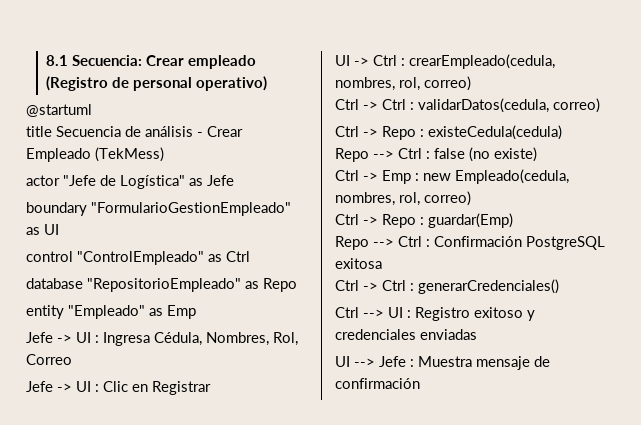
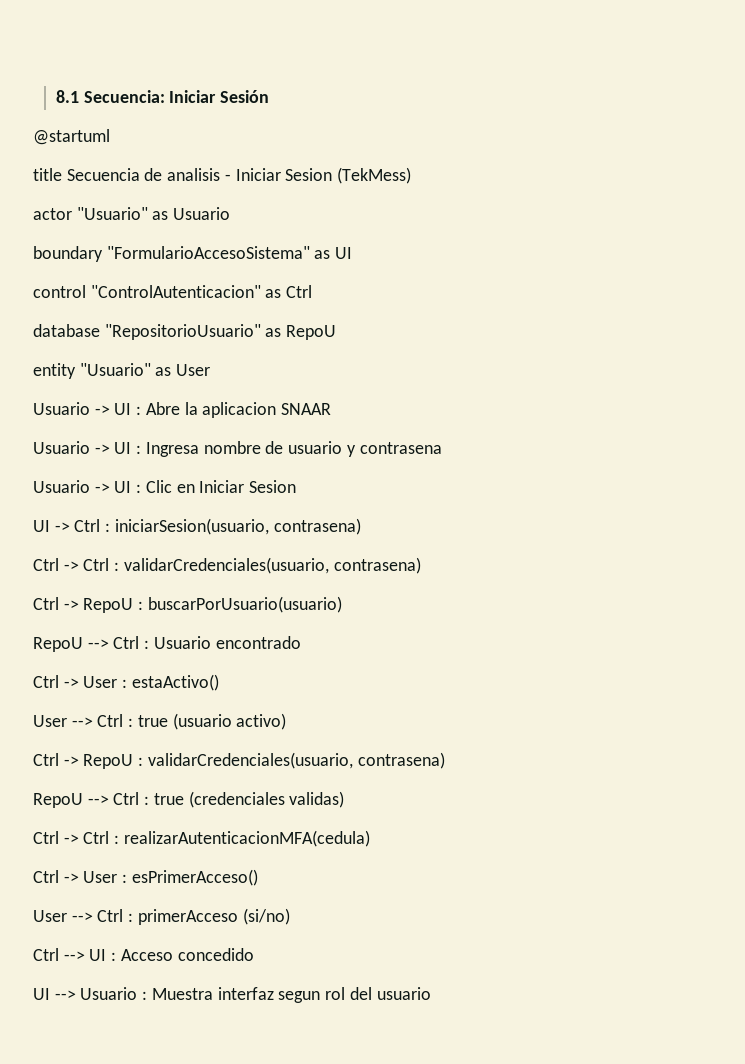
- 8.1 Secuencia: Crear empleado (Registro de personal operativo)
+ 8.1 Secuencia: Iniciar Sesión
  @startuml
- title Secuencia de análisis - Crear Empleado (TekMess)
- actor "Jefe de Logística" as Jefe
+ title Secuencia de analisis - Iniciar Sesion (TekMess)
+ actor "Usuario" as Usuario
- boundary "FormularioGestionEmpleado" as UI
+ boundary "FormularioAccesoSistema" as UI
- control "ControlEmpleado" as Ctrl
+ control "ControlAutenticacion" as Ctrl
- database "RepositorioEmpleado" as Repo
- entity "Empleado" as Emp
- Jefe -> UI : Ingresa Cédula, Nombres, Rol, Correo
- Jefe -> UI : Clic en Registrar
+ database "RepositorioUsuario" as RepoU
+ entity "Usuario" as User
+ Usuario -> UI : Abre la aplicacion SNAAR
+ Usuario -> UI : Ingresa nombre de usuario y contrasena
+ Usuario -> UI : Clic en Iniciar Sesion
- UI -> Ctrl : crearEmpleado(cedula, nombres, rol, correo)
- Ctrl -> Ctrl : validarDatos(cedula, correo)
- Ctrl -> Repo : existeCedula(cedula)
- Repo --> Ctrl : false (no existe)
- Ctrl -> Emp : new Empleado(cedula, nombres, rol, correo)
- Ctrl -> Repo : guardar(Emp)
- Repo --> Ctrl : Confirmación PostgreSQL exitosa
- Ctrl -> Ctrl : generarCredenciales()
+ UI -> Ctrl : iniciarSesion(usuario, contrasena)
+ Ctrl -> Ctrl : validarCredenciales(usuario, contrasena)
+ Ctrl -> RepoU : buscarPorUsuario(usuario)
+ RepoU --> Ctrl : Usuario encontrado
+ Ctrl -> User : estaActivo()
+ User --> Ctrl : true (usuario activo)
+ Ctrl -> RepoU : validarCredenciales(usuario, contrasena)
+ RepoU --> Ctrl : true (credenciales validas)
+ Ctrl -> Ctrl : realizarAutenticacionMFA(cedula)
+ Ctrl -> User : esPrimerAcceso()
+ User --> Ctrl : primerAcceso (si/no)
- Ctrl --> UI : Registro exitoso y credenciales enviadas
+ Ctrl --> UI : Acceso concedido
- UI --> Jefe : Muestra mensaje de confirmación
+ UI --> Usuario : Muestra interfaz segun rol del usuario

